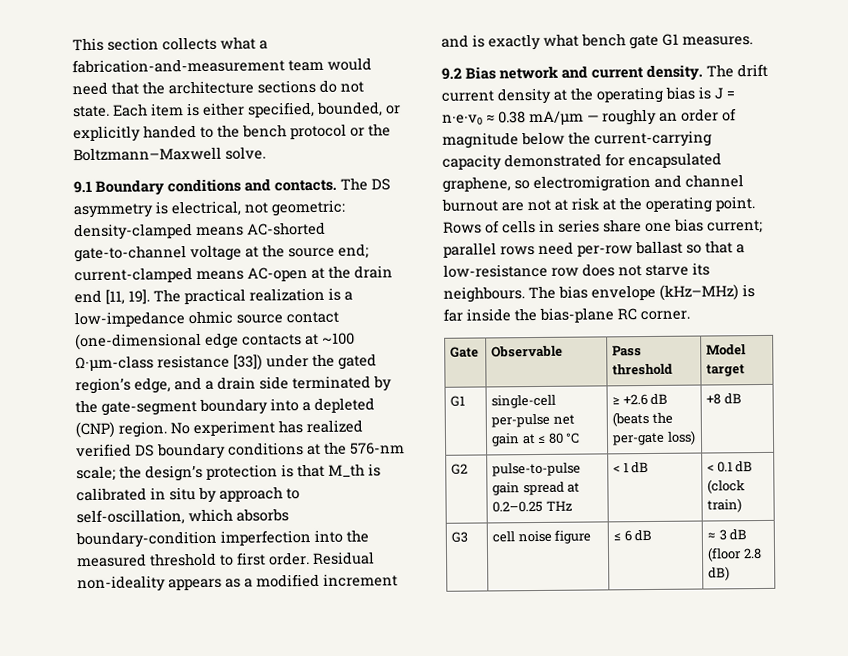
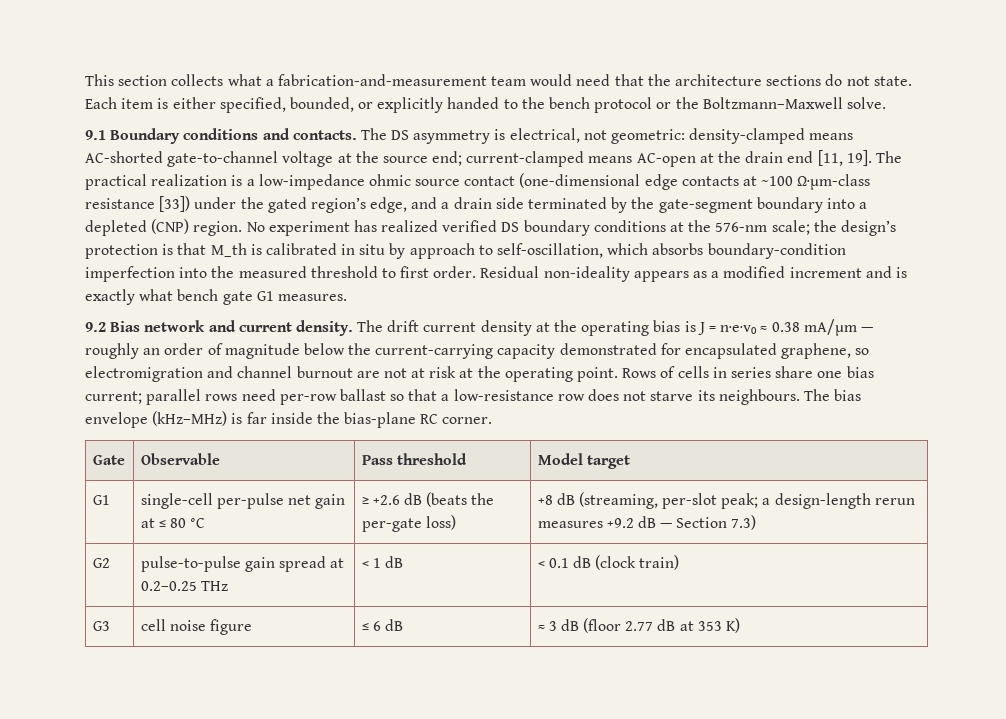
- G1 | single-cell per-pulse net gain at ≤ 80 °C | ≥ +2.6 dB (beats the per-gate loss) | +8 dB
+ G1 | single-cell per-pulse net gain at ≤ 80 °C | ≥ +2.6 dB (beats the per-gate loss) | +8 dB (streaming, per-slot peak; a design-length rerun measures +9.2 dB — Section 7.3)
- G3 | cell noise figure | ≤ 6 dB | ≈ 3 dB (floor 2.8 dB)
+ G3 | cell noise figure | ≤ 6 dB | ≈ 3 dB (floor 2.77 dB at 353 K)

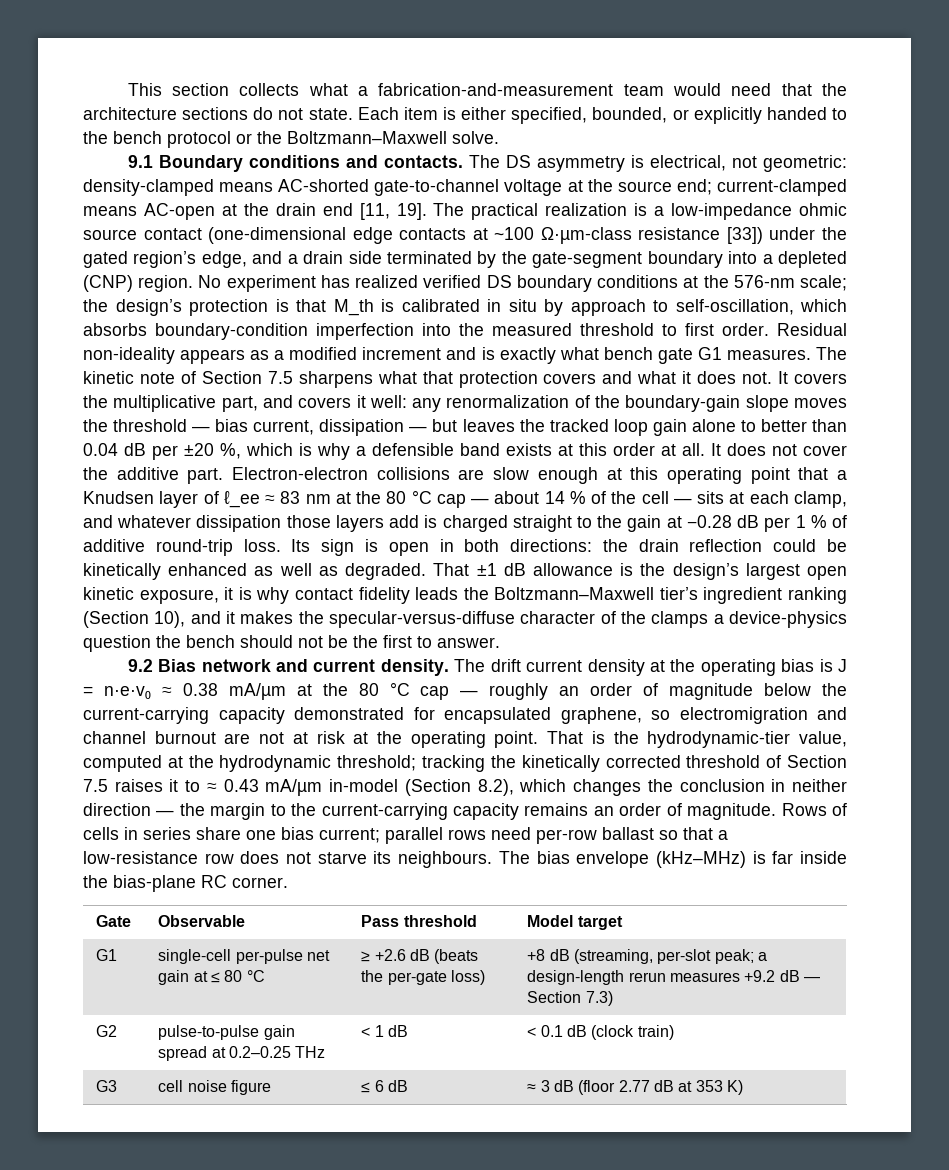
+ The kinetic note of Section 7.5 sharpens what that protection covers and what it does not. It covers the multiplicative part, and covers it well: any renormalization of the boundary-gain slope moves the threshold — bias current, dissipation — but leaves the tracked loop gain alone to better than 0.04 dB per ±20 %, which is why a defensible band exists at this order at all. It does not cover the additive part. Electron-electron collisions are slow enough at this operating point that a Knudsen layer of ℓ_ee ≈ 83 nm at the 80 °C cap — about 14 % of the cell — sits at each clamp, and whatever dissipation those layers add is charged straight to the gain at −0.28 dB per 1 % of additive round-trip loss. Its sign is open in both directions: the drain reflection could be kinetically enhanced as well as degraded. That ±1 dB allowance is the design’s largest open kinetic exposure, it is why contact fidelity leads the Boltzmann–Maxwell tier’s ingredient ranking (Section 10), and it makes the specular-versus-diffuse character of the clamps a device-physics question the bench should not be the first to answer.
- The drift current density at the operating bias is J = n·e·v₀ ≈ 0.38 mA/µm — roughly an order of magnitude below the current-carrying capacity demonstrated for encapsulated graphene, so electromigration and channel burnout are not at risk at the operating point.
+ The drift current density at the operating bias is J = n·e·v₀ ≈ 0.38 mA/µm at the 80 °C cap — roughly an order of magnitude below the current-carrying capacity demonstrated for encapsulated graphene, so electromigration and channel burnout are not at risk at the operating point.
+ That is the hydrodynamic-tier value, computed at the hydrodynamic threshold; tracking the kinetically corrected threshold of Section 7.5 raises it to ≈ 0.43 mA/µm in-model (Section 8.2), which changes the conclusion in neither direction — the margin to the current-carrying capacity remains an order of magnitude.

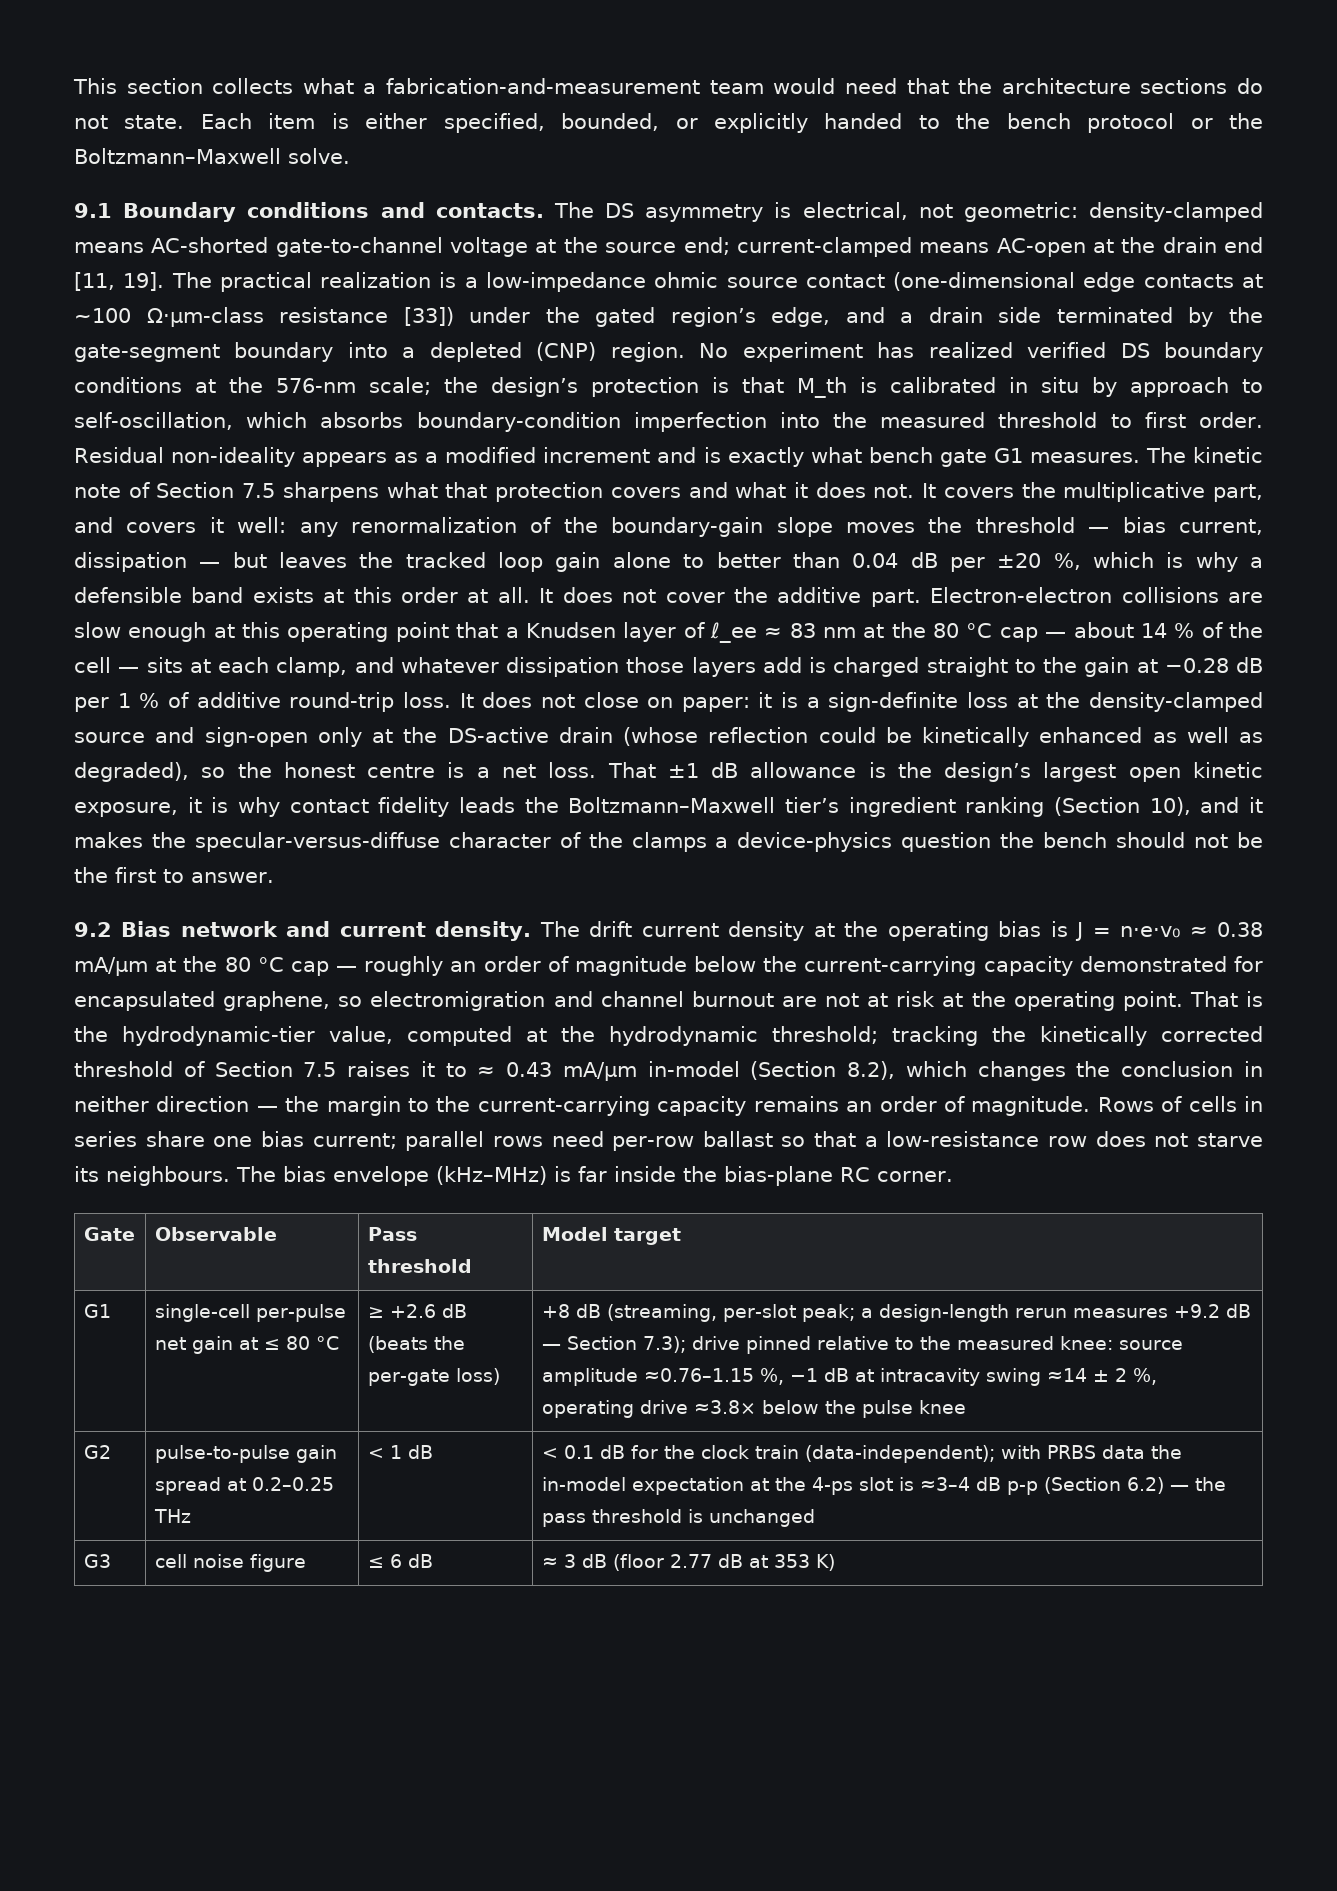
- Its sign is open in both directions: the drain reflection could be kinetically enhanced as well as degraded.
+ It does not close on paper: it is a sign-definite loss at the density-clamped source and sign-open only at the DS-active drain (whose reflection could be kinetically enhanced as well as degraded), so the honest centre is a net loss.
- +8 dB (streaming, per-slot peak; a design-length rerun measures +9.2 dB — Section 7.3)
+ +8 dB (streaming, per-slot peak; a design-length rerun measures +9.2 dB — Section 7.3); drive pinned relative to the measured knee: source amplitude ≈0.76–1.15 %, −1 dB at intracavity swing ≈14 ± 2 %, operating drive ≈3.8× below the pulse knee
- G2 | pulse-to-pulse gain spread at 0.2–0.25 THz | < 1 dB | < 0.1 dB (clock train)
+ G2 | pulse-to-pulse gain spread at 0.2–0.25 THz | < 1 dB | < 0.1 dB for the clock train (data-independent); with PRBS data the in-model expectation at the 4-ps slot is ≈3–4 dB p-p (Section 6.2) — the pass threshold is unchanged

